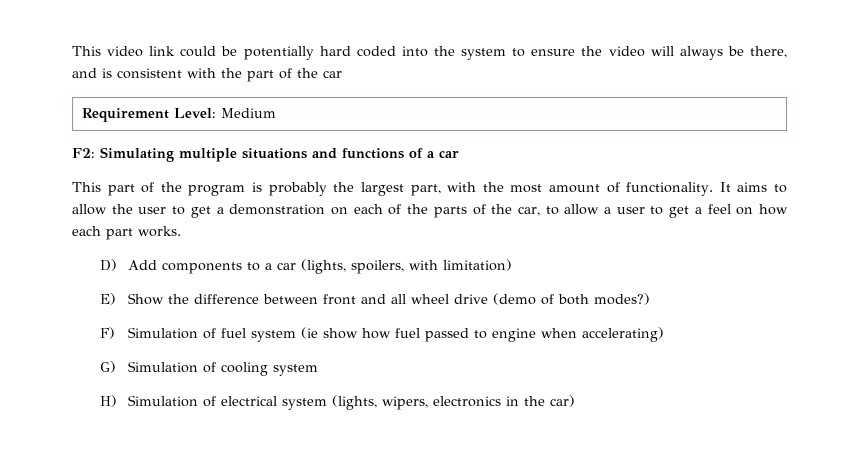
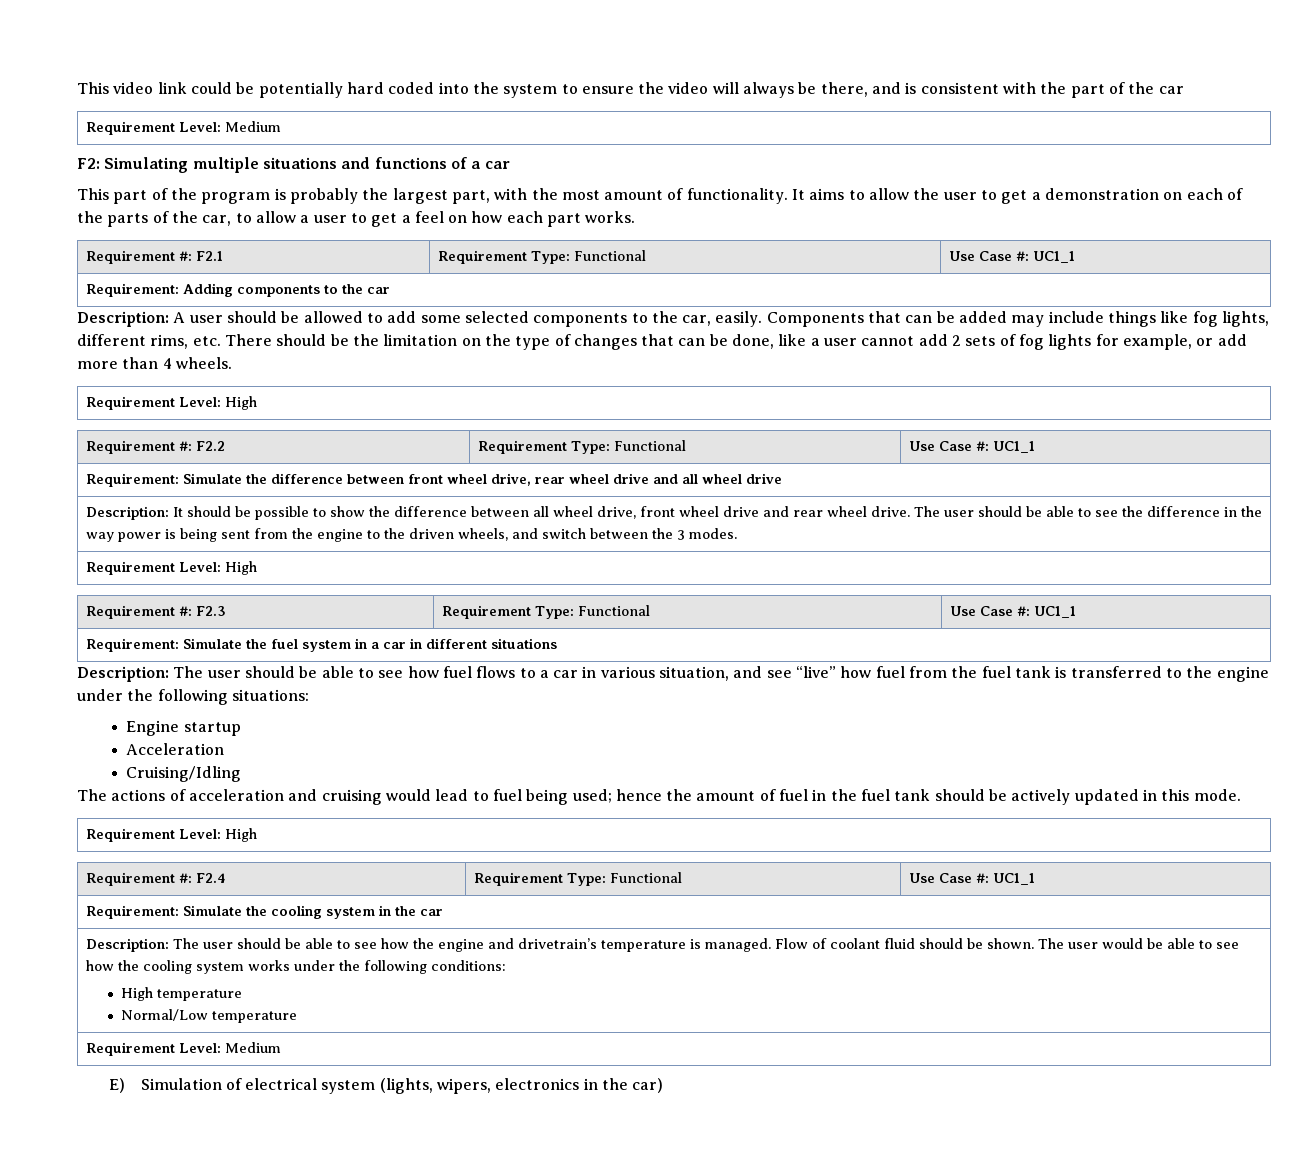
- D) Add components to a car (lights, spoilers, with limitation)
- E) Show the difference between front and all wheel drive (demo of both modes?)
- F) Simulation of fuel system (ie show how fuel passed to engine when accelerating)
- G) Simulation of cooling system
- H) Simulation of electrical system (lights, wipers, electronics in the car)
+ Requirement #: F2.1 | Requirement Type: Functional | Use Case #: UC1_1
+ Requirement: Adding components to the car
+ Description: A user should be allowed to add some selected components to the car, easily. Components that can be added may include things like fog lights, different rims, etc. There should be the limitation on the type of changes that can be done, like a user cannot add 2 sets of fog lights for example, or add more than 4 wheels.
+ Requirement Level: High
+ Requirement #: F2.2 | Requirement Type: Functional | Use Case #: UC1_1
+ Requirement: Simulate the difference between front wheel drive, rear wheel drive and all wheel drive
+ Description: It should be possible to show the difference between all wheel drive, front wheel drive and rear wheel drive. The user should be able to see the difference in the way power is being sent from the engine to the driven wheels, and switch between the 3 modes.
+ Requirement Level: High
+ Requirement #: F2.3 | Requirement Type: Functional | Use Case #: UC1_1
+ Requirement: Simulate the fuel system in a car in different situations
+ Description: The user should be able to see how fuel flows to a car in various situation, and see “live” how fuel from the fuel tank is transferred to the engine under the following situations:
+ Engine startup
+ Acceleration
+ Cruising/Idling
+ The actions of acceleration and cruising would lead to fuel being used; hence the amount of fuel in the fuel tank should be actively updated in this mode.
+ Requirement Level: High
+ Requirement #: F2.4 | Requirement Type: Functional | Use Case #: UC1_1
+ Requirement: Simulate the cooling system in the car
+ Description: The user should be able to see how the engine and drivetrain’s temperature is managed. Flow of coolant fluid should be shown. The user would be able to see how the cooling system works under the following conditions:
+ High temperature
+ Normal/Low temperature
+ Requirement Level: Medium
+ E) Simulation of electrical system (lights, wipers, electronics in the car)

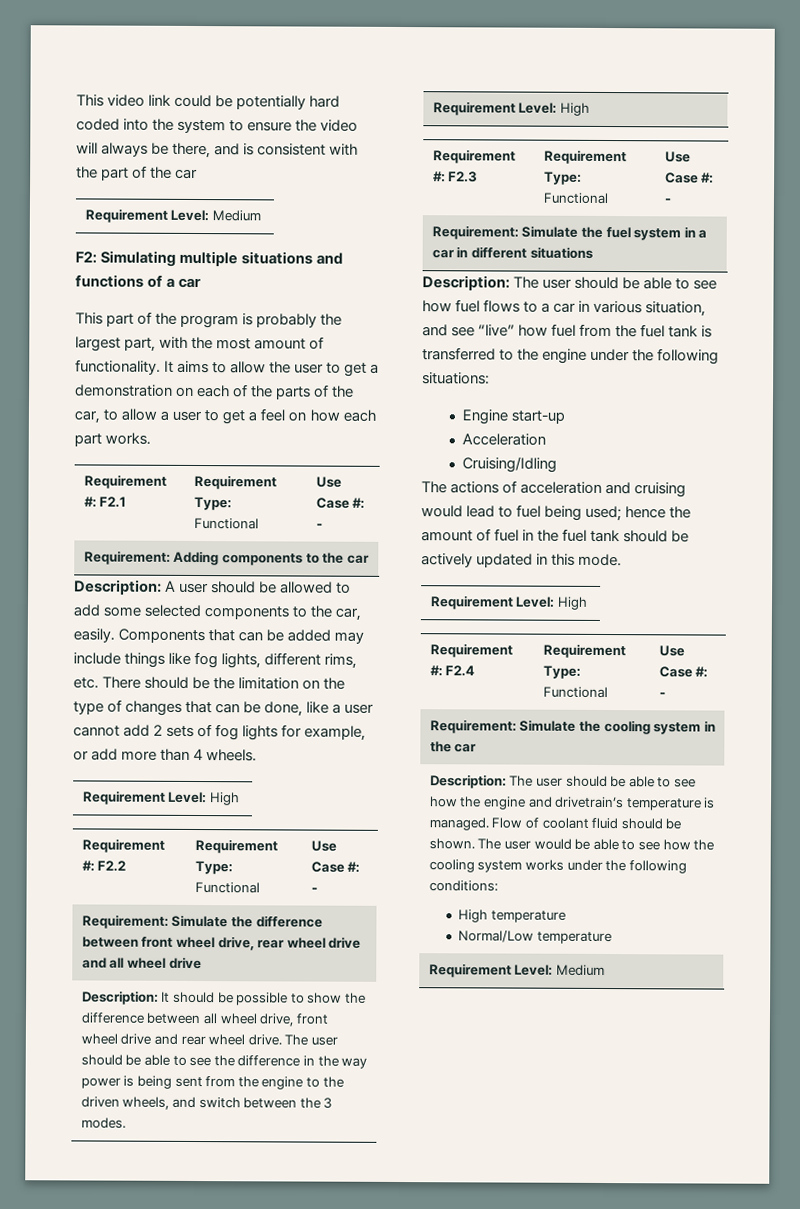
- Requirement #: F2.1 | Requirement Type: Functional | Use Case #: UC1_1
+ Requirement #: F2.1 | Requirement Type: Functional | Use Case #: -
- Requirement #: F2.2 | Requirement Type: Functional | Use Case #: UC1_1
+ Requirement #: F2.2 | Requirement Type: Functional | Use Case #: -
- Requirement #: F2.3 | Requirement Type: Functional | Use Case #: UC1_1
+ Requirement #: F2.3 | Requirement Type: Functional | Use Case #: -
- Engine startup
+ Engine start-up
- Requirement #: F2.4 | Requirement Type: Functional | Use Case #: UC1_1
+ Requirement #: F2.4 | Requirement Type: Functional | Use Case #: -
- E) Simulation of electrical system (lights, wipers, electronics in the car)

